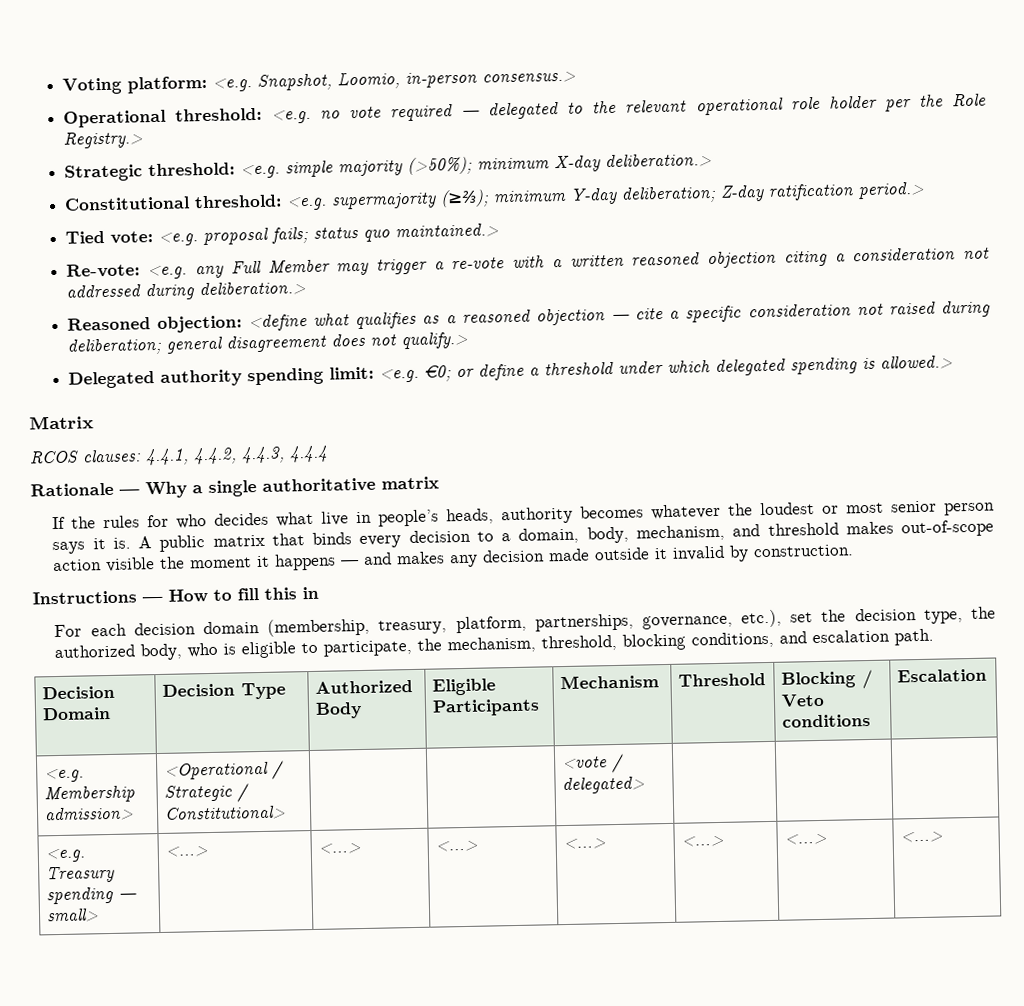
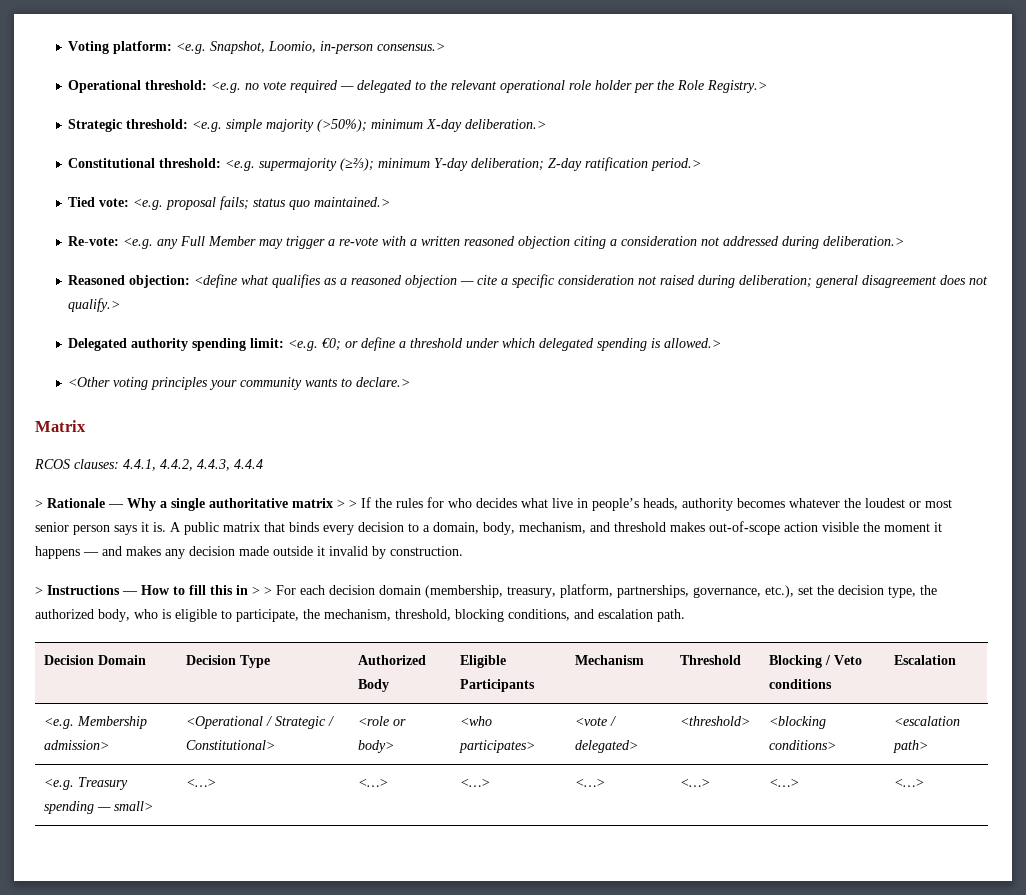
+ <Other voting principles your community wants to declare.>
- Rationale — Why a single authoritative matrix
- If the rules for who decides what live in people’s heads, authority becomes whatever the loudest or most senior person says it is.
+ > Rationale — Why a single authoritative matrix > > If the rules for who decides what live in people’s heads, authority becomes whatever the loudest or most senior person says it is.
- Instructions — How to fill this in
- For each decision domain (membership, treasury, platform, partnerships, governance, etc.), set the decision type, the authorized body, who is eligible to participate, the mechanism, threshold, blocking conditions, and escalation path.
+ > Instructions — How to fill this in > > For each decision domain (membership, treasury, platform, partnerships, governance, etc.), set the decision type, the authorized body, who is eligible to participate, the mechanism, threshold, blocking conditions, and escalation path.
- <e.g. Membership admission> | <Operational / Strategic / Constitutional> | | | <vote / delegated> | | |
+ <e.g. Membership admission> | <Operational / Strategic / Constitutional> | <role or body> | <who participates> | <vote / delegated> | <threshold> | <blocking conditions> | <escalation path>

